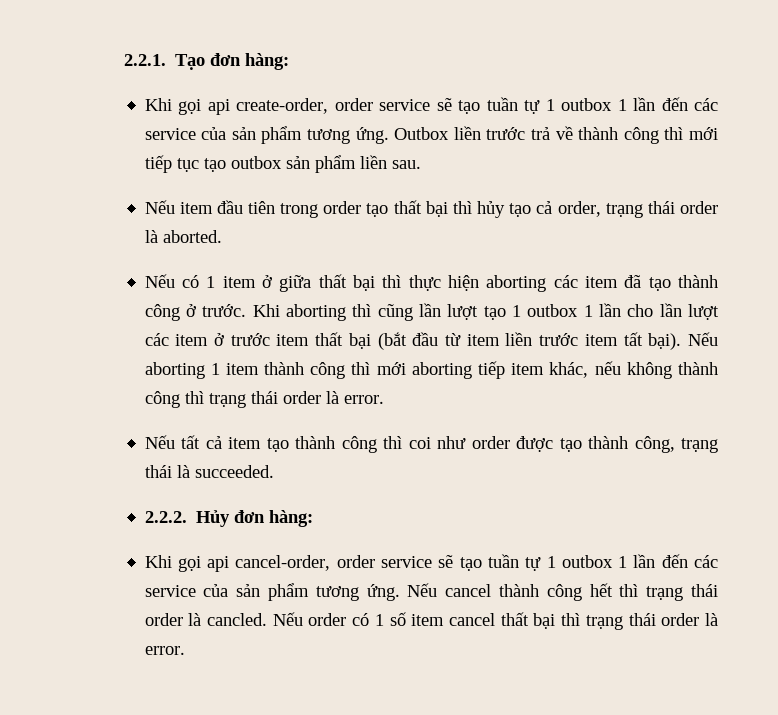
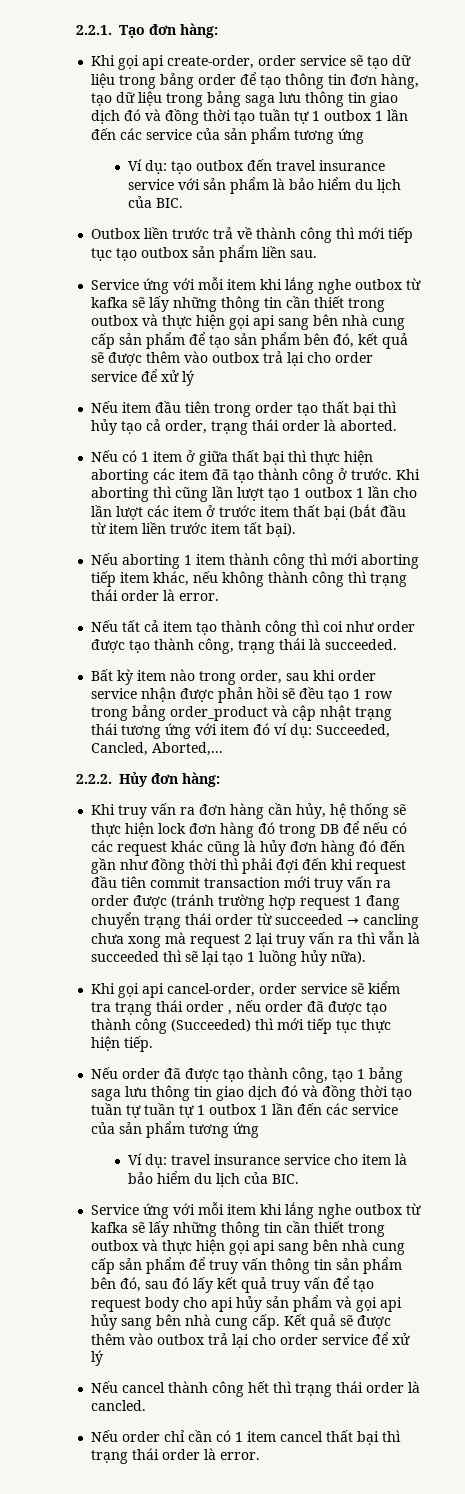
- Khi gọi api create-order, order service sẽ tạo tuần tự 1 outbox 1 lần đến các service của sản phẩm tương ứng. Outbox liền trước trả về thành công thì mới tiếp tục tạo outbox sản phẩm liền sau.
+ Khi gọi api create-order, order service sẽ tạo dữ liệu trong bảng order để tạo thông tin đơn hàng, tạo dữ liệu trong bảng saga lưu thông tin giao dịch đó và đồng thời tạo tuần tự 1 outbox 1 lần đến các service của sản phẩm tương ứng
+ Ví dụ: tạo outbox đến travel insurance service với sản phẩm là bảo hiểm du lịch của BIC.
+ Outbox liền trước trả về thành công thì mới tiếp tục tạo outbox sản phẩm liền sau.
+ Service ứng với mỗi item khi lắng nghe outbox từ kafka sẽ lấy những thông tin cần thiết trong outbox và thực hiện gọi api sang bên nhà cung cấp sản phẩm để tạo sản phẩm bên đó, kết quả sẽ được thêm vào outbox trả lại cho order service để xử lý
- Khi aborting thì cũng lần lượt tạo 1 outbox 1 lần cho lần lượt các item ở trước item thất bại (bắt đầu từ item liền trước item tất bại). Nếu aborting 1 item thành công thì mới aborting tiếp item khác, nếu không thành công thì trạng thái order là error.
+ Khi aborting thì cũng lần lượt tạo 1 outbox 1 lần cho lần lượt các item ở trước item thất bại (bắt đầu từ item liền trước item tất bại).
+ Nếu aborting 1 item thành công thì mới aborting tiếp item khác, nếu không thành công thì trạng thái order là error.
+ Bất kỳ item nào trong order, sau khi order service nhận được phản hồi sẽ đều tạo 1 row trong bảng order_product và cập nhật trạng thái tương ứng với item đó ví dụ: Succeeded, Cancled, Aborted,...
  2.2.2. Hủy đơn hàng:
+ Khi truy vấn ra đơn hàng cần hủy, hệ thống sẽ thực hiện lock đơn hàng đó trong DB để nếu có các request khác cũng là hủy đơn hàng đó đến gần như đồng thời thì phải đợi đến khi request đầu tiên commit transaction mới truy vấn ra order được (tránh trường hợp request 1 đang chuyển trạng thái order từ succeeded → cancling chưa xong mà request 2 lại truy vấn ra thì vẫn là succeeded thì sẽ lại tạo 1 luồng hủy nữa).
- Khi gọi api cancel-order, order service sẽ tạo tuần tự 1 outbox 1 lần đến các service của sản phẩm tương ứng. Nếu cancel thành công hết thì trạng thái order là cancled. Nếu order có 1 số item cancel thất bại thì trạng thái order là error.
+ Khi gọi api cancel-order, order service sẽ kiểm tra trạng thái order , nếu order đã được tạo thành công (Succeeded) thì mới tiếp tục thực hiện tiếp.
+ Nếu order đã được tạo thành công, tạo 1 bảng saga lưu thông tin giao dịch đó và đồng thời tạo tuần tự tuần tự 1 outbox 1 lần đến các service của sản phẩm tương ứng
+ Ví dụ: travel insurance service cho item là bảo hiểm du lịch của BIC.
+ Service ứng với mỗi item khi lắng nghe outbox từ kafka sẽ lấy những thông tin cần thiết trong outbox và thực hiện gọi api sang bên nhà cung cấp sản phẩm để truy vấn thông tin sản phẩm bên đó, sau đó lấy kết quả truy vấn để tạo request body cho api hủy sản phẩm và gọi api hủy sang bên nhà cung cấp. Kết quả sẽ được thêm vào outbox trả lại cho order service để xử lý
+ Nếu cancel thành công hết thì trạng thái order là cancled.
+ Nếu order chỉ cần có 1 item cancel thất bại thì trạng thái order là error.

